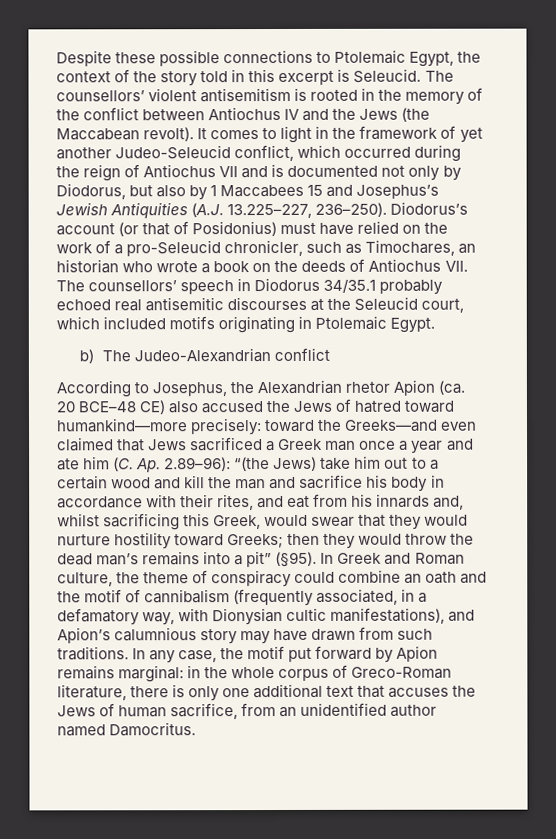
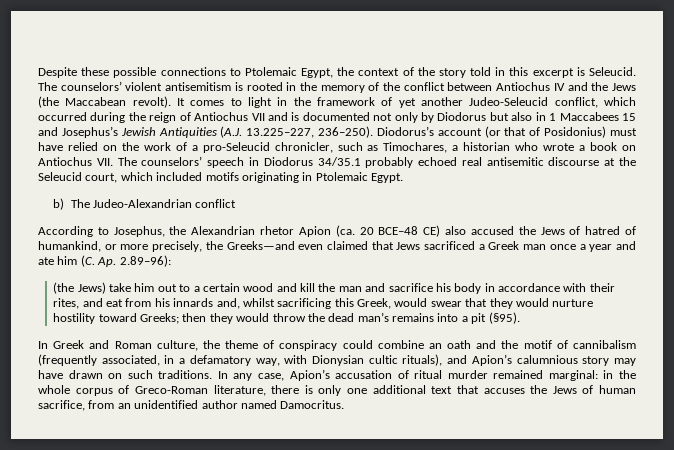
- The counsellors’ violent antisemitism is rooted in the memory of the conflict between Antiochus IV and the Jews (the Maccabean revolt).
+ The counselors’ violent antisemitism is rooted in the memory of the conflict between Antiochus IV and the Jews (the Maccabean revolt).
- It comes to light in the framework of yet another Judeo-Seleucid conflict, which occurred during the reign of Antiochus VII and is documented not only by Diodorus, but also by 1 Maccabees 15 and Josephus’s Jewish Antiquities (A.J. 13.225–227, 236–250).
+ It comes to light in the framework of yet another Judeo-Seleucid conflict, which occurred during the reign of Antiochus VII and is documented not only by Diodorus but also in 1 Maccabees 15 and Josephus’s Jewish Antiquities (A.J. 13.225–227, 236–250).
- Diodorus’s account (or that of Posidonius) must have relied on the work of a pro-Seleucid chronicler, such as Timochares, an historian who wrote a book on the deeds of Antiochus VII. The counsellors’ speech in Diodorus 34/35.1 probably echoed real antisemitic discourses at the Seleucid court, which included motifs originating in Ptolemaic Egypt.
+ Diodorus’s account (or that of Posidonius) must have relied on the work of a pro-Seleucid chronicler, such as Timochares, a historian who wrote a book on Antiochus VII. The counselors’ speech in Diodorus 34/35.1 probably echoed real antisemitic discourse at the Seleucid court, which included motifs originating in Ptolemaic Egypt.
- According to Josephus, the Alexandrian rhetor Apion (ca. 20 BCE–48 CE) also accused the Jews of hatred toward humankind—more precisely: toward the Greeks—and even claimed that Jews sacrificed a Greek man once a year and ate him (C. Ap. 2.89–96): “(the Jews) take him out to a certain wood and kill the man and sacrifice his body in accordance with their rites, and eat from his innards and, whilst sacrificing this Greek, would swear that they would nurture hostility toward Greeks;
+ According to Josephus, the Alexandrian rhetor Apion (ca. 20 BCE–48 CE) also accused the Jews of hatred of humankind, or more precisely, the Greeks—and even claimed that Jews sacrificed a Greek man once a year and ate him (C. Ap. 2.89–96):
+ (the Jews) take him out to a certain wood and kill the man and sacrifice his body in accordance with their rites, and eat from his innards and, whilst sacrificing this Greek, would swear that they would nurture hostility toward Greeks;
- then they would throw the dead man’s remains into a pit” (§95). In Greek and Roman culture, the theme of conspiracy could combine an oath and the motif of cannibalism (frequently associated, in a defamatory way, with Dionysian cultic manifestations), and Apion’s calumnious story may have drawn from such traditions.
+ then they would throw the dead man’s remains into a pit (§95).
+ In Greek and Roman culture, the theme of conspiracy could combine an oath and the motif of cannibalism (frequently associated, in a defamatory way, with Dionysian cultic rituals), and Apion’s calumnious story may have drawn on such traditions.
- In any case, the motif put forward by Apion remains marginal: in the whole corpus of Greco-Roman literature, there is only one additional text that accuses the Jews of human sacrifice, from an unidentified author named Damocritus.
+ In any case, Apion’s accusation of ritual murder remained marginal: in the whole corpus of Greco-Roman literature, there is only one additional text that accuses the Jews of human sacrifice, from an unidentified author named Damocritus.

